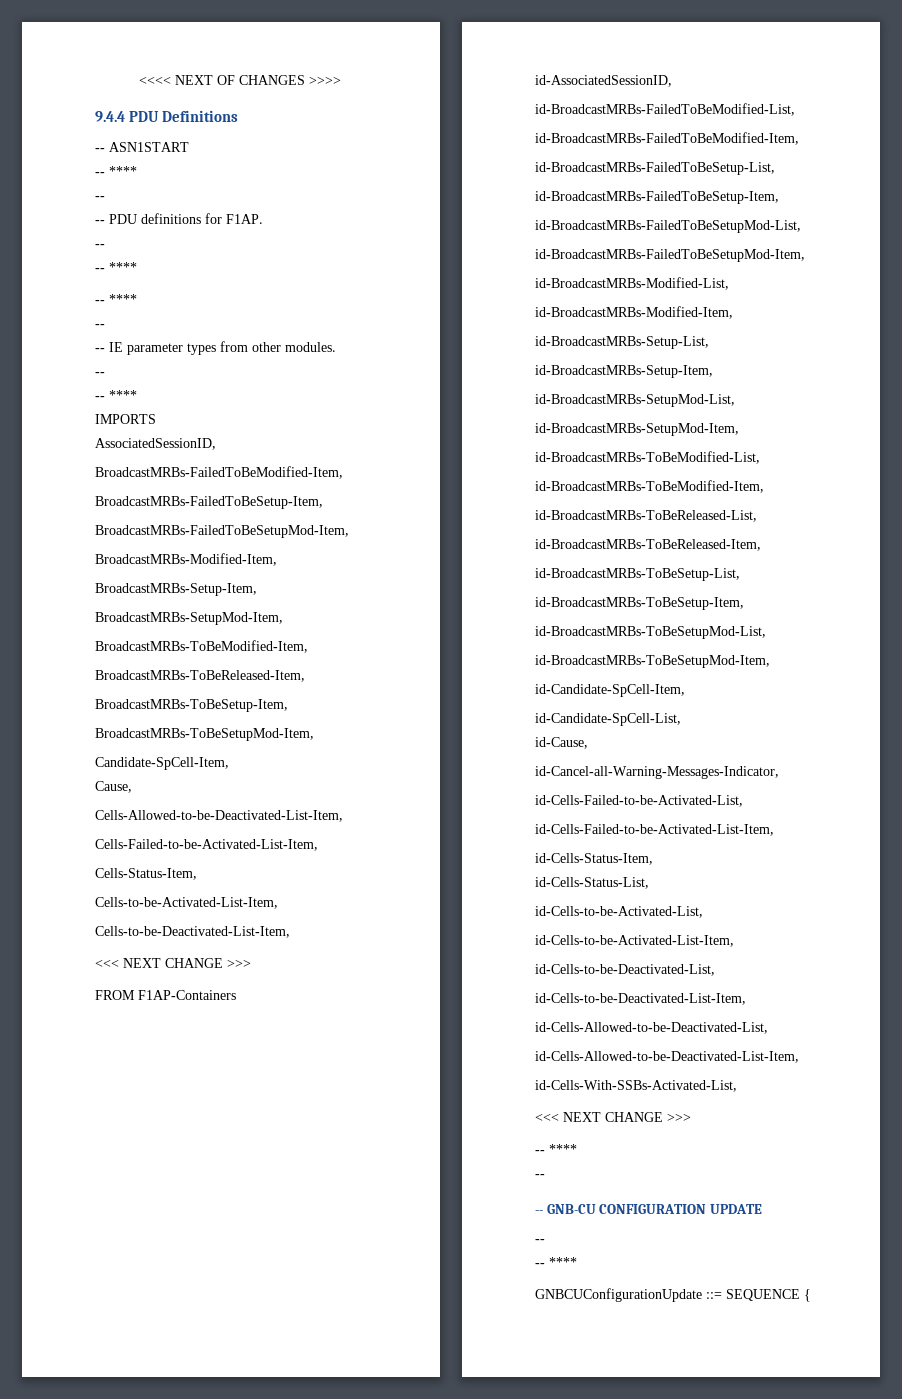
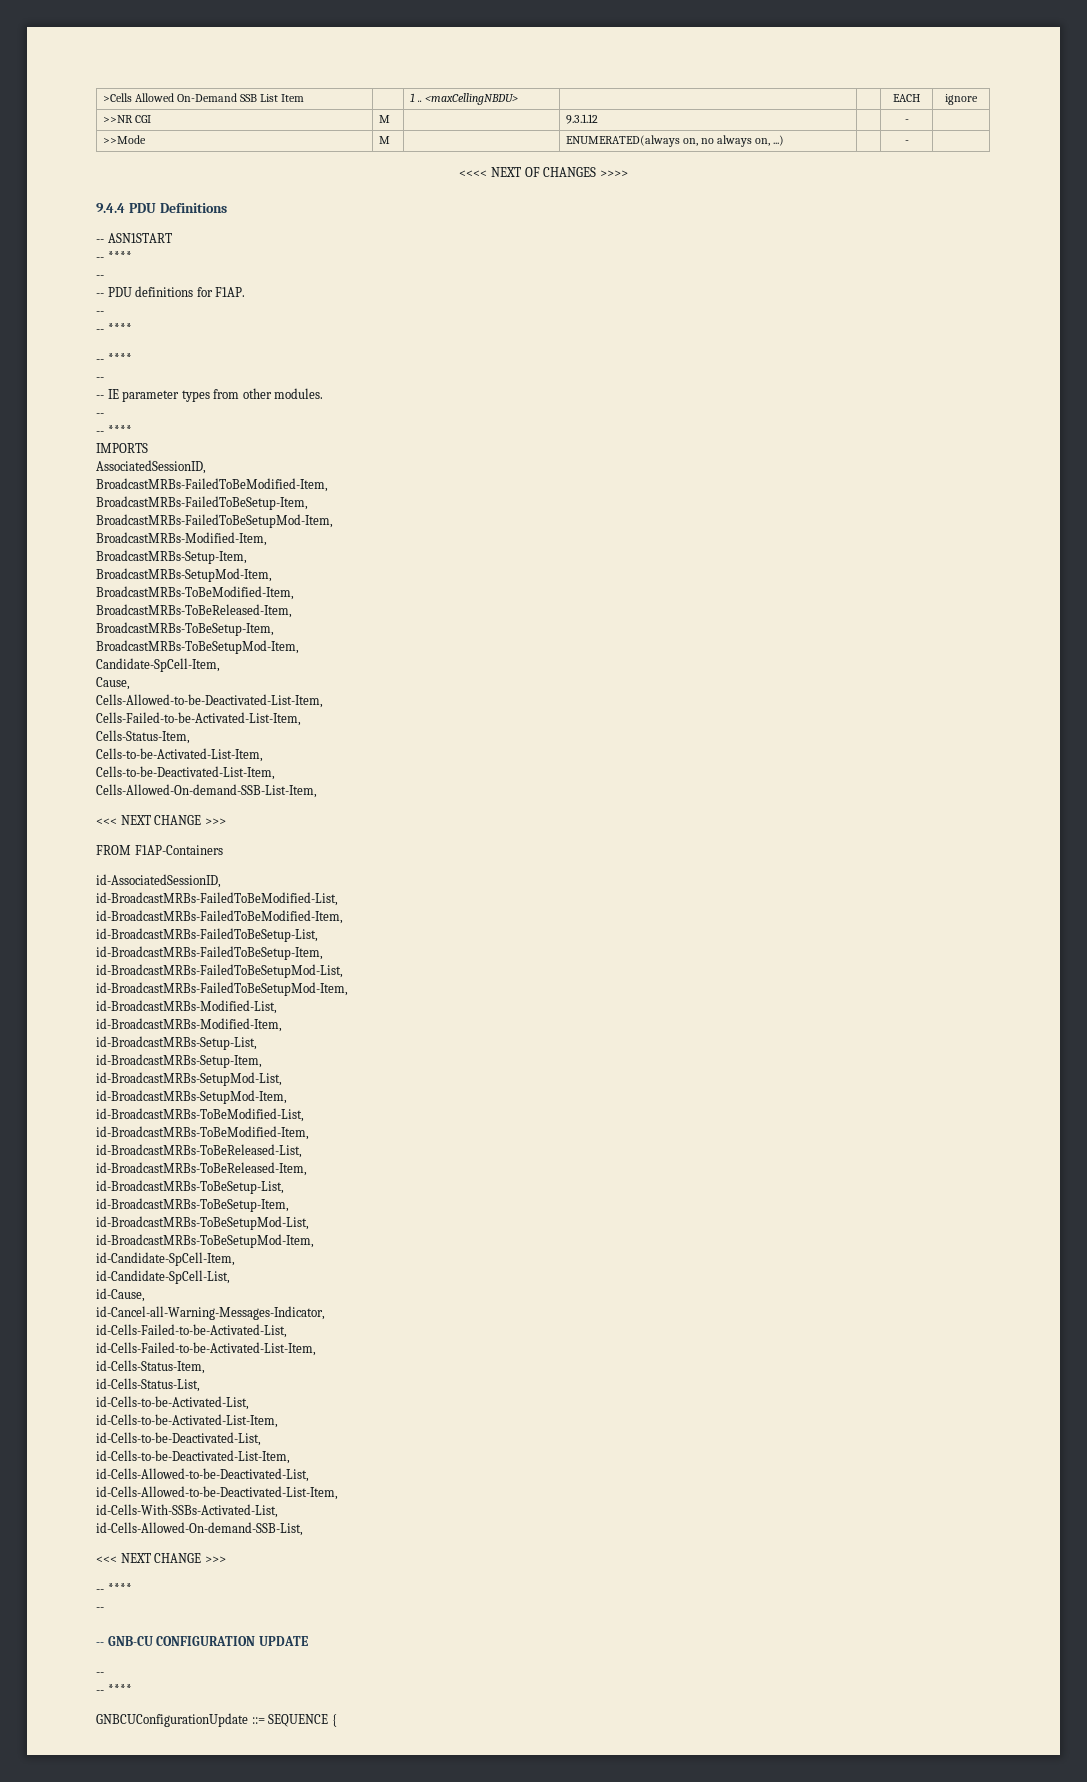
+ >Cells Allowed On-Demand SSB List Item | | 1 .. <maxCellingNBDU> | | | EACH | ignore
+ >>NR CGI | M | | 9.3.1.12 | | - |
+ >>Mode | M | | ENUMERATED(always on, no always on, ...) | | - |
+ Cells-Allowed-On-demand-SSB-List-Item,
+ id-Cells-Allowed-On-demand-SSB-List,

